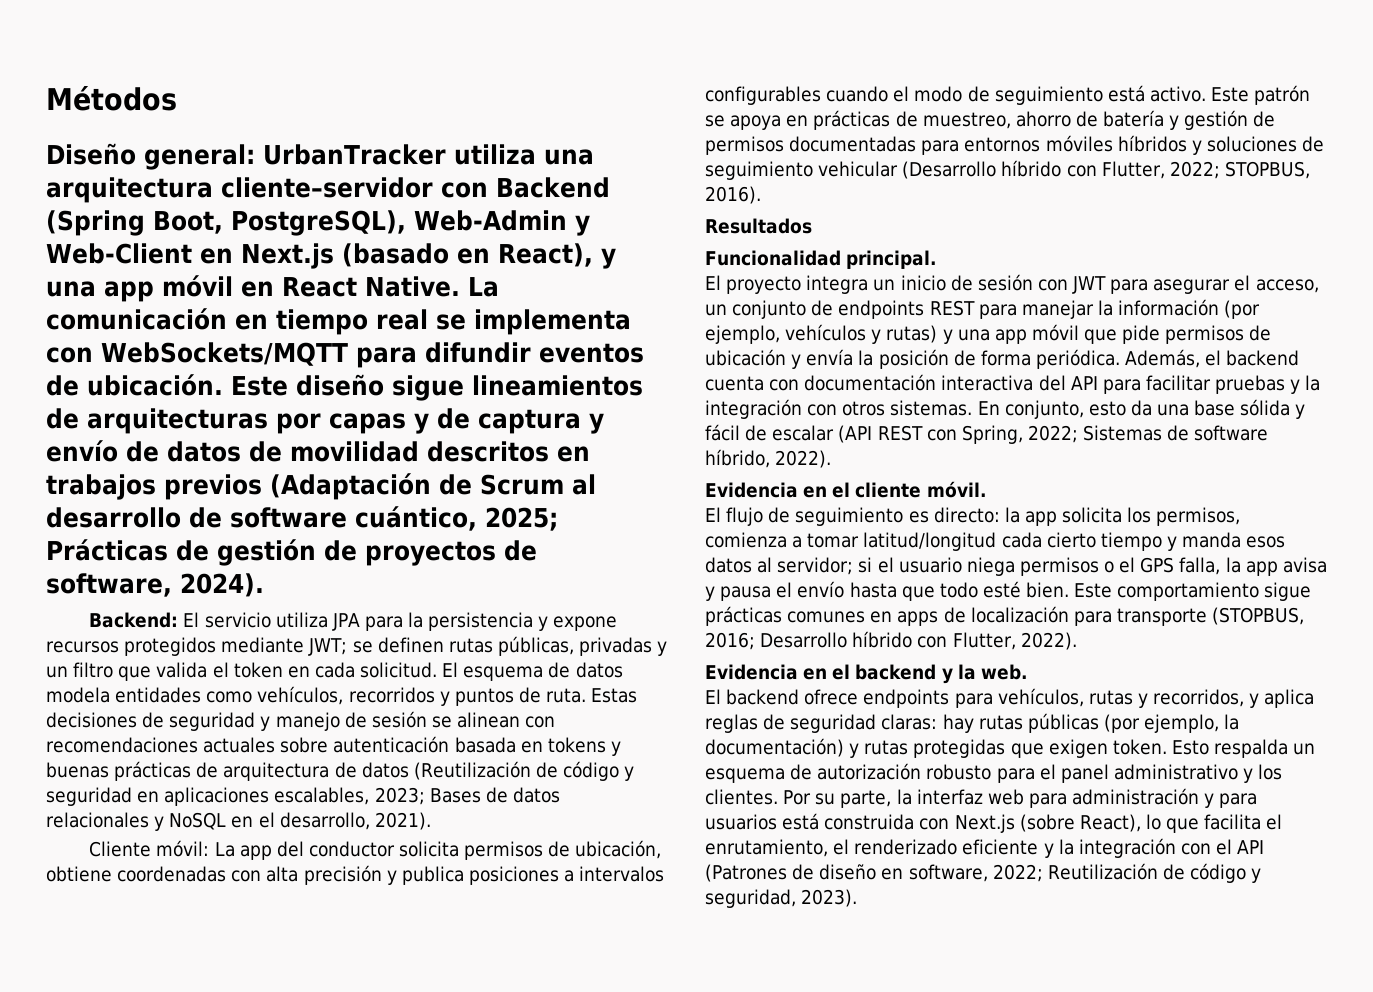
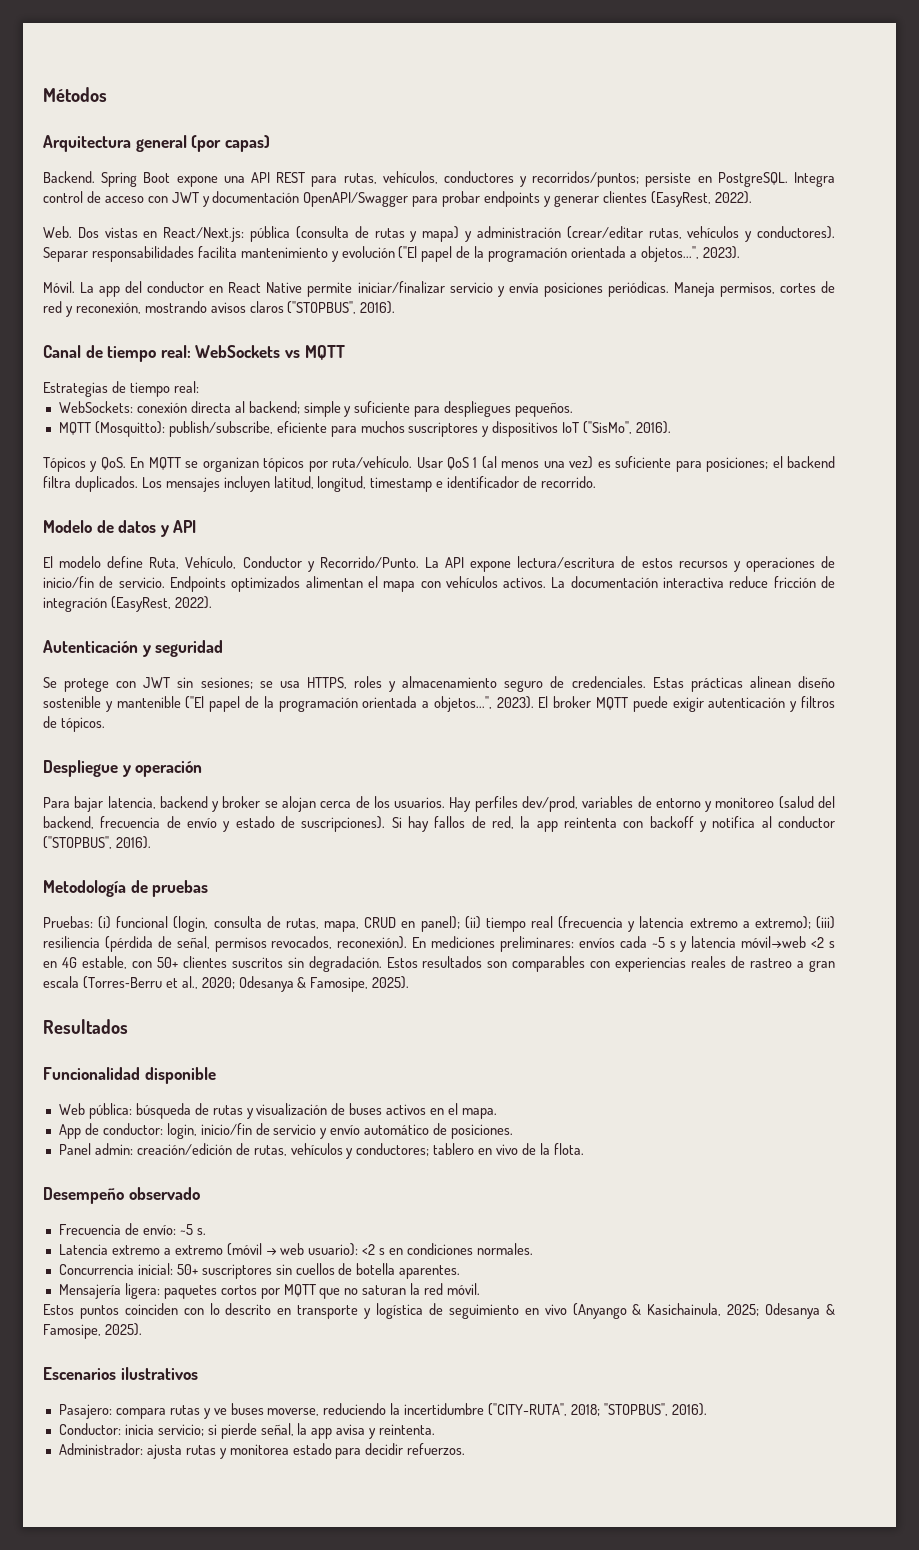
- Diseño general: UrbanTracker utiliza una arquitectura cliente–servidor con Backend (Spring Boot, PostgreSQL), Web-Admin y Web-Client en Next.js (basado en React), y una app móvil en React Native. La comunicación en tiempo real se implementa con WebSockets/MQTT para difundir eventos de ubicación. Este diseño sigue lineamientos de arquitecturas por capas y de captura y envío de datos de movilidad descritos en trabajos previos (Adaptación de Scrum al desarrollo de software cuántico, 2025; Prácticas de gestión de proyectos de software, 2024).
- Backend: El servicio utiliza JPA para la persistencia y expone recursos protegidos mediante JWT; se definen rutas públicas, privadas y un filtro que valida el token en cada solicitud. El esquema de datos modela entidades como vehículos, recorridos y puntos de ruta. Estas decisiones de seguridad y manejo de sesión se alinean con recomendaciones actuales sobre autenticación basada en tokens y buenas prácticas de arquitectura de datos (Reutilización de código y seguridad en aplicaciones escalables, 2023; Bases de datos relacionales y NoSQL en el desarrollo, 2021).
- Cliente móvil: La app del conductor solicita permisos de ubicación, obtiene coordenadas con alta precisión y publica posiciones a intervalos configurables cuando el modo de seguimiento está activo. Este patrón se apoya en prácticas de muestreo, ahorro de batería y gestión de permisos documentadas para entornos móviles híbridos y soluciones de seguimiento vehicular (Desarrollo híbrido con Flutter, 2022; STOPBUS, 2016).
+ Arquitectura general (por capas)
+ Backend. Spring Boot expone una API REST para rutas, vehículos, conductores y recorridos/puntos; persiste en PostgreSQL. Integra control de acceso con JWT y documentación OpenAPI/Swagger para probar endpoints y generar clientes (EasyRest, 2022).
+ Web. Dos vistas en React/Next.js: pública (consulta de rutas y mapa) y administración (crear/editar rutas, vehículos y conductores). Separar responsabilidades facilita mantenimiento y evolución ("El papel de la programación orientada a objetos...", 2023).
+ Móvil. La app del conductor en React Native permite iniciar/finalizar servicio y envía posiciones periódicas. Maneja permisos, cortes de red y reconexión, mostrando avisos claros ("STOPBUS", 2016).
+ Canal de tiempo real: WebSockets vs MQTT
+ Estrategias de tiempo real:
+ WebSockets: conexión directa al backend; simple y suficiente para despliegues pequeños.
+ MQTT (Mosquitto): publish/subscribe, eficiente para muchos suscriptores y dispositivos IoT ("SisMo", 2016).
+ Tópicos y QoS. En MQTT se organizan tópicos por ruta/vehículo. Usar QoS 1 (al menos una vez) es suficiente para posiciones; el backend filtra duplicados. Los mensajes incluyen latitud, longitud, timestamp e identificador de recorrido.
+ Modelo de datos y API
+ El modelo define Ruta, Vehículo, Conductor y Recorrido/Punto. La API expone lectura/escritura de estos recursos y operaciones de inicio/fin de servicio. Endpoints optimizados alimentan el mapa con vehículos activos. La documentación interactiva reduce fricción de integración (EasyRest, 2022).
+ Autenticación y seguridad
+ Se protege con JWT sin sesiones; se usa HTTPS, roles y almacenamiento seguro de credenciales. Estas prácticas alinean diseño sostenible y mantenible ("El papel de la programación orientada a objetos...", 2023). El broker MQTT puede exigir autenticación y filtros de tópicos.
+ Despliegue y operación
+ Para bajar latencia, backend y broker se alojan cerca de los usuarios. Hay perfiles dev/prod, variables de entorno y monitoreo (salud del backend, frecuencia de envío y estado de suscripciones). Si hay fallos de red, la app reintenta con backoff y notifica al conductor ("STOPBUS", 2016).
+ Metodología de pruebas
+ Pruebas: (i) funcional (login, consulta de rutas, mapa, CRUD en panel); (ii) tiempo real (frecuencia y latencia extremo a extremo); (iii) resiliencia (pérdida de señal, permisos revocados, reconexión). En mediciones preliminares: envíos cada ~5 s y latencia móvil→web <2 s en 4G estable, con 50+ clientes suscritos sin degradación. Estos resultados son comparables con experiencias reales de rastreo a gran escala (Torres‑Berru et al., 2020; Odesanya & Famosipe, 2025).
  Resultados
- Funcionalidad principal.
- El proyecto integra un inicio de sesión con JWT para asegurar el acceso, un conjunto de endpoints REST para manejar la información (por ejemplo, vehículos y rutas) y una app móvil que pide permisos de ubicación y envía la posición de forma periódica. Además, el backend cuenta con documentación interactiva del API para facilitar pruebas y la integración con otros sistemas. En conjunto, esto da una base sólida y fácil de escalar (API REST con Spring, 2022; Sistemas de software híbrido, 2022).
- Evidencia en el cliente móvil.
- El flujo de seguimiento es directo: la app solicita los permisos, comienza a tomar latitud/longitud cada cierto tiempo y manda esos datos al servidor; si el usuario niega permisos o el GPS falla, la app avisa y pausa el envío hasta que todo esté bien. Este comportamiento sigue prácticas comunes en apps de localización para transporte (STOPBUS, 2016; Desarrollo híbrido con Flutter, 2022).
- Evidencia en el backend y la web.
- El backend ofrece endpoints para vehículos, rutas y recorridos, y aplica reglas de seguridad claras: hay rutas públicas (por ejemplo, la documentación) y rutas protegidas que exigen token. Esto respalda un esquema de autorización robusto para el panel administrativo y los clientes. Por su parte, la interfaz web para administración y para usuarios está construida con Next.js (sobre React), lo que facilita el enrutamiento, el renderizado eficiente y la integración con el API (Patrones de diseño en software, 2022; Reutilización de código y seguridad, 2023).
+ Funcionalidad disponible
+ Web pública: búsqueda de rutas y visualización de buses activos en el mapa.
+ App de conductor: login, inicio/fin de servicio y envío automático de posiciones.
+ Panel admin: creación/edición de rutas, vehículos y conductores; tablero en vivo de la flota.
+ Desempeño observado
+ Frecuencia de envío: ~5 s.
+ Latencia extremo a extremo (móvil → web usuario): <2 s en condiciones normales.
+ Concurrencia inicial: 50+ suscriptores sin cuellos de botella aparentes.
+ Mensajería ligera: paquetes cortos por MQTT que no saturan la red móvil.
+ Estos puntos coinciden con lo descrito en transporte y logística de seguimiento en vivo (Anyango & Kasichainula, 2025; Odesanya & Famosipe, 2025).
+ Escenarios ilustrativos
+ Pasajero: compara rutas y ve buses moverse, reduciendo la incertidumbre ("CITY-RUTA", 2018; "STOPBUS", 2016).
+ Conductor: inicia servicio; si pierde señal, la app avisa y reintenta.
+ Administrador: ajusta rutas y monitorea estado para decidir refuerzos.

